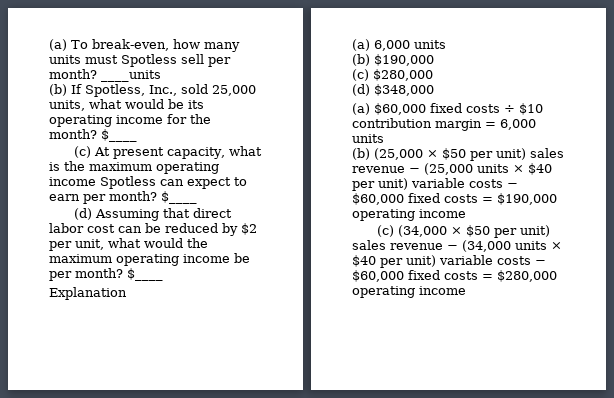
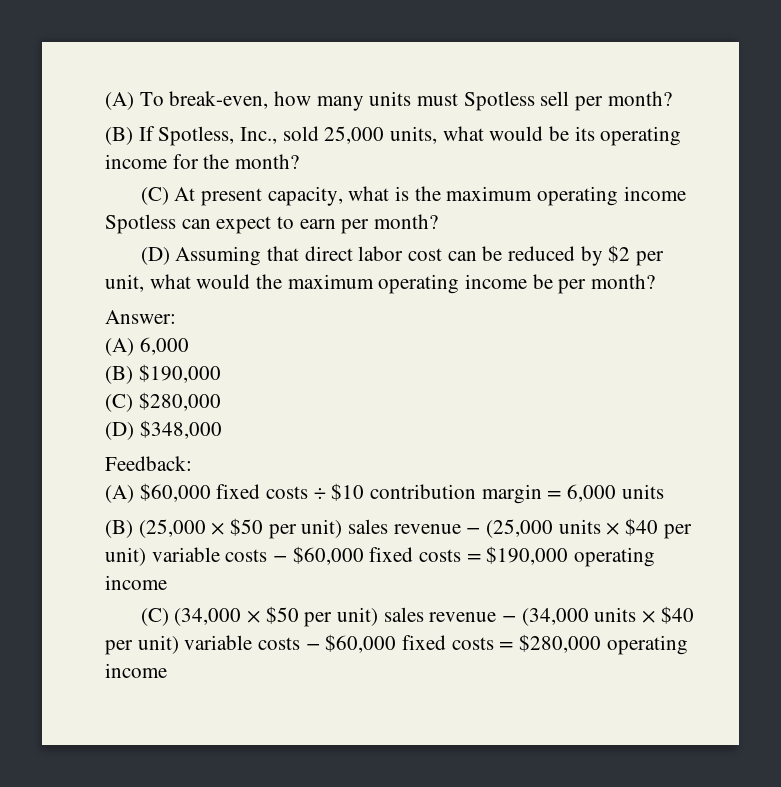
- (a) To break-even, how many units must Spotless sell per month? ____units
- (b) If Spotless, Inc., sold 25,000 units, what would be its operating income for the month? $____
- (c) At present capacity, what is the maximum operating income Spotless can expect to earn per month? $____
- (d) Assuming that direct labor cost can be reduced by $2 per unit, what would the maximum operating income be per month? $____
- Explanation
- (a) 6,000 units
- (b) $190,000
+ (A) To break-even, how many units must Spotless sell per month?
+ (B) If Spotless, Inc., sold 25,000 units, what would be its operating income for the month?
+ (C) At present capacity, what is the maximum operating income Spotless can expect to earn per month?
+ (D) Assuming that direct labor cost can be reduced by $2 per unit, what would the maximum operating income be per month?
+ Answer:
+ (A) 6,000
+ (B) $190,000
- (c) $280,000
+ (C) $280,000
- (d) $348,000
+ (D) $348,000
- (a) $60,000 fixed costs ÷ $10 contribution margin = 6,000 units
+ Feedback:
+ (A) $60,000 fixed costs ÷ $10 contribution margin = 6,000 units
- (b) (25,000 × $50 per unit) sales revenue − (25,000 units × $40 per unit) variable costs − $60,000 fixed costs = $190,000 operating income
+ (B) (25,000 × $50 per unit) sales revenue − (25,000 units × $40 per unit) variable costs − $60,000 fixed costs = $190,000 operating income
- (c) (34,000 × $50 per unit) sales revenue − (34,000 units × $40 per unit) variable costs − $60,000 fixed costs = $280,000 operating income
+ (C) (34,000 × $50 per unit) sales revenue − (34,000 units × $40 per unit) variable costs − $60,000 fixed costs = $280,000 operating income

